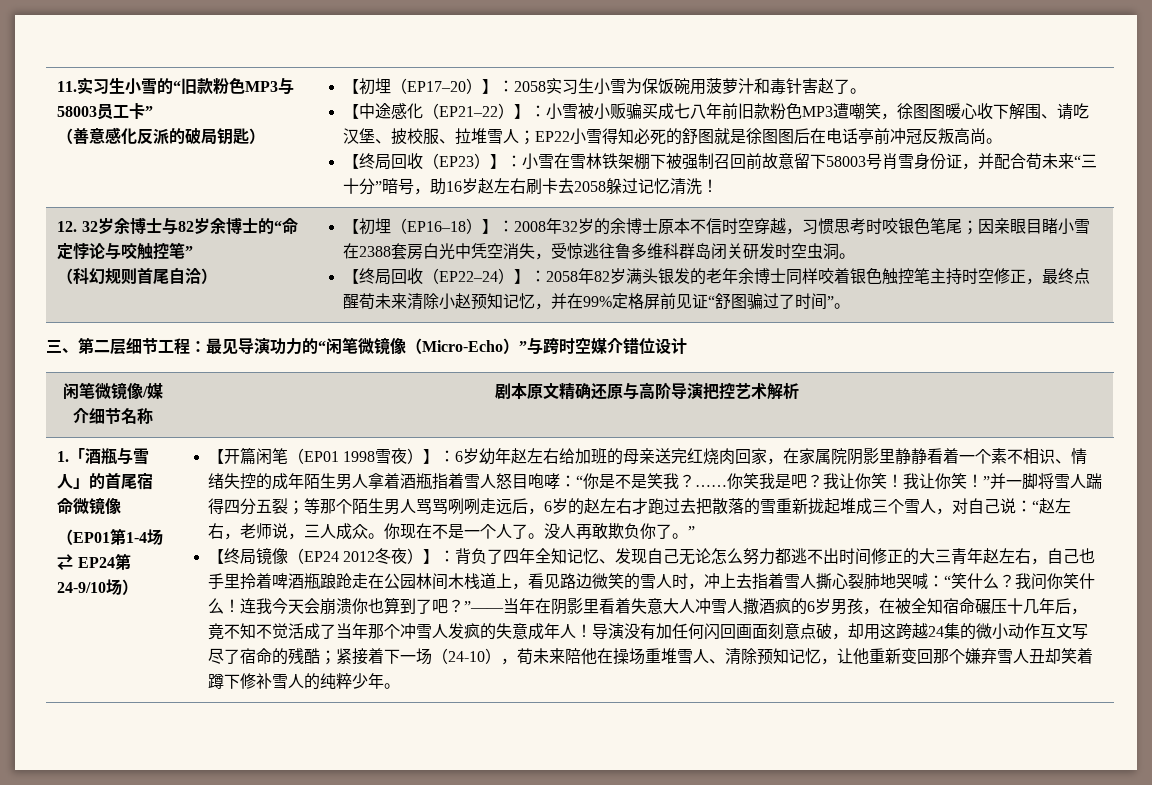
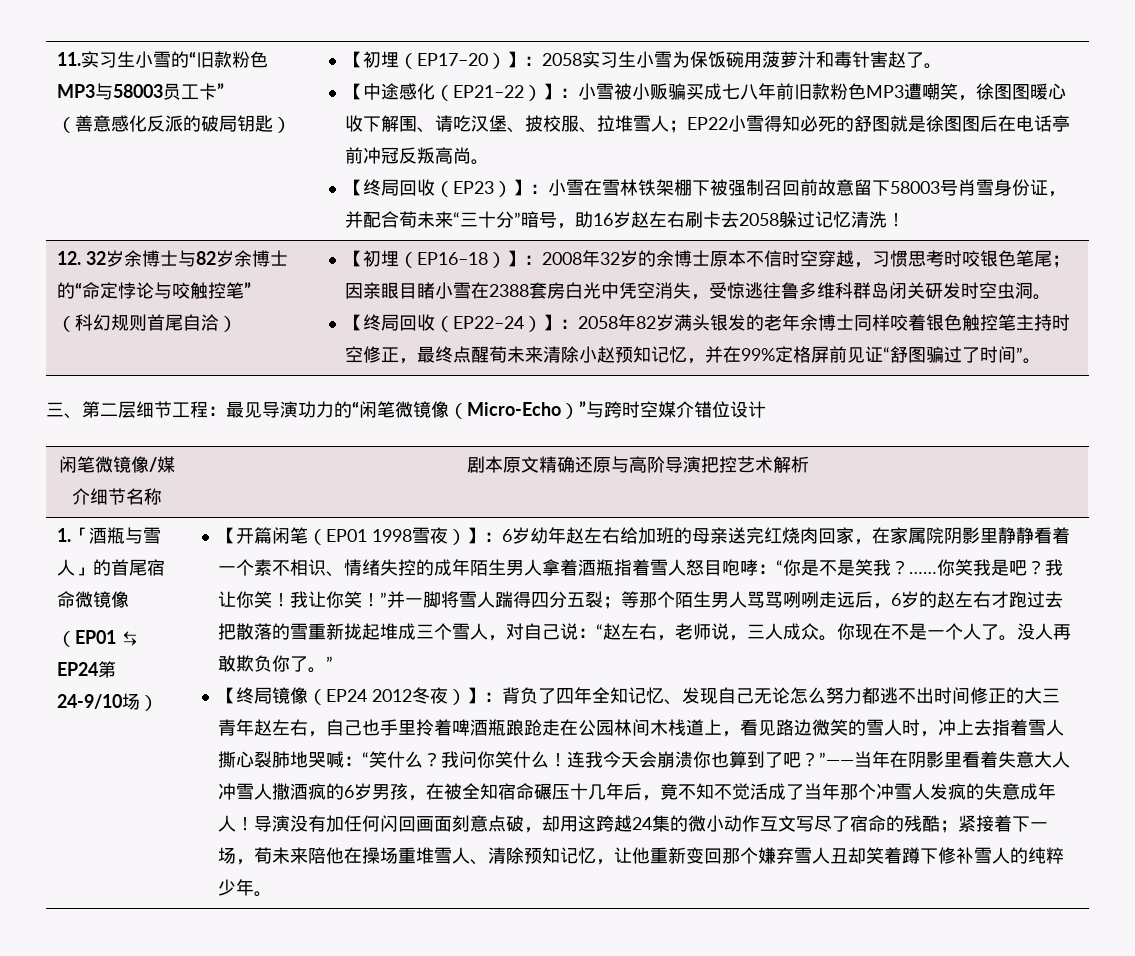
- （EP01第1-4场⇄ EP24第24-9/10场）
+ （EP01 ⇄ EP24第24-9/10场）
- 导演没有加任何闪回画面刻意点破，却用这跨越24集的微小动作互文写尽了宿命的残酷；紧接着下一场（24-10），荀未来陪他在操场重堆雪人、清除预知记忆，让他重新变回那个嫌弃雪人丑却笑着蹲下修补雪人的纯粹少年。
+ 导演没有加任何闪回画面刻意点破，却用这跨越24集的微小动作互文写尽了宿命的残酷；紧接着下一场，荀未来陪他在操场重堆雪人、清除预知记忆，让他重新变回那个嫌弃雪人丑却笑着蹲下修补雪人的纯粹少年。

